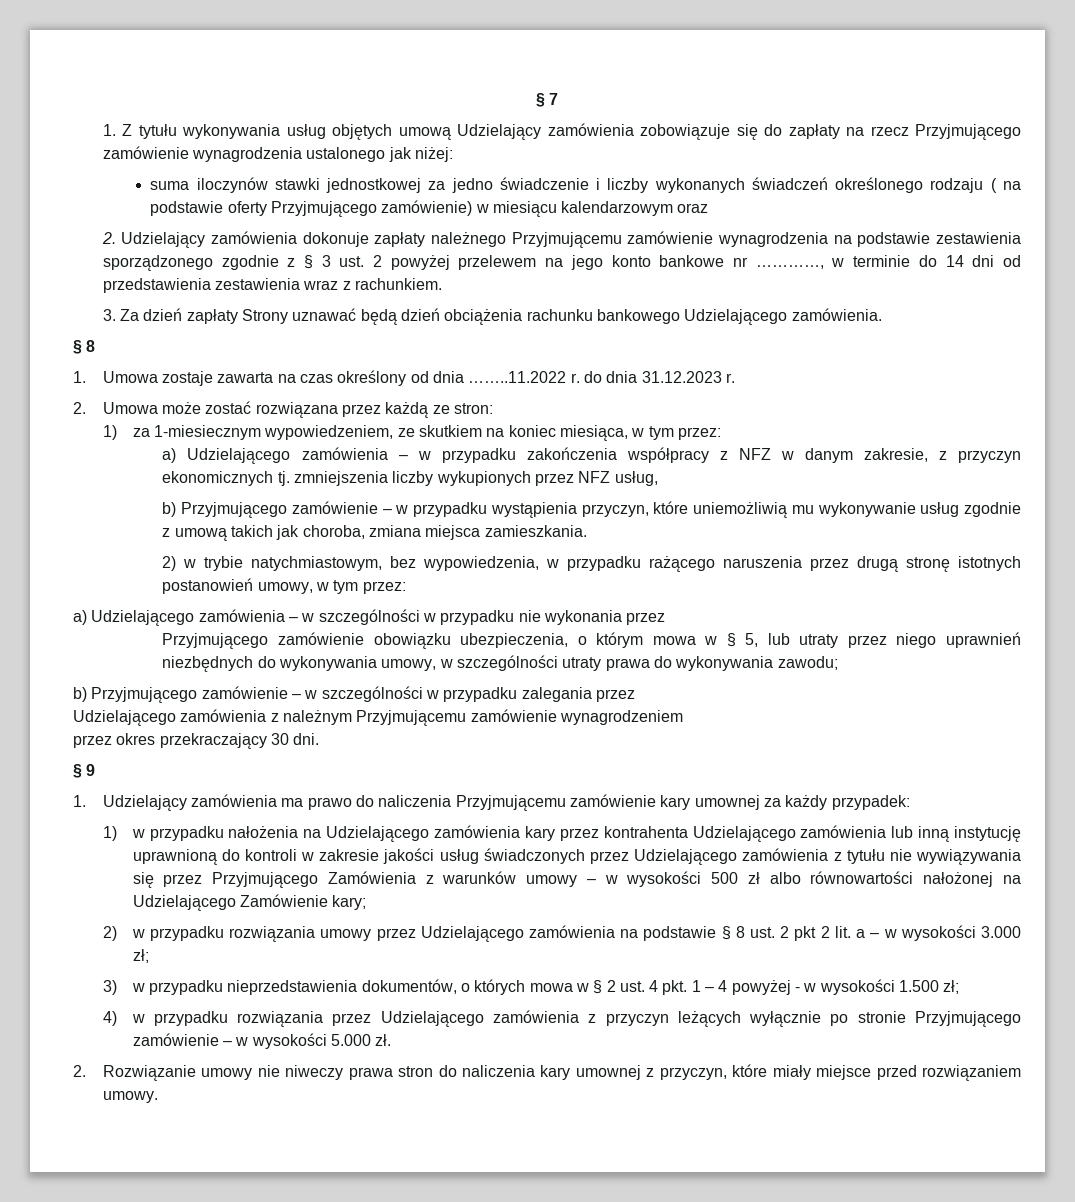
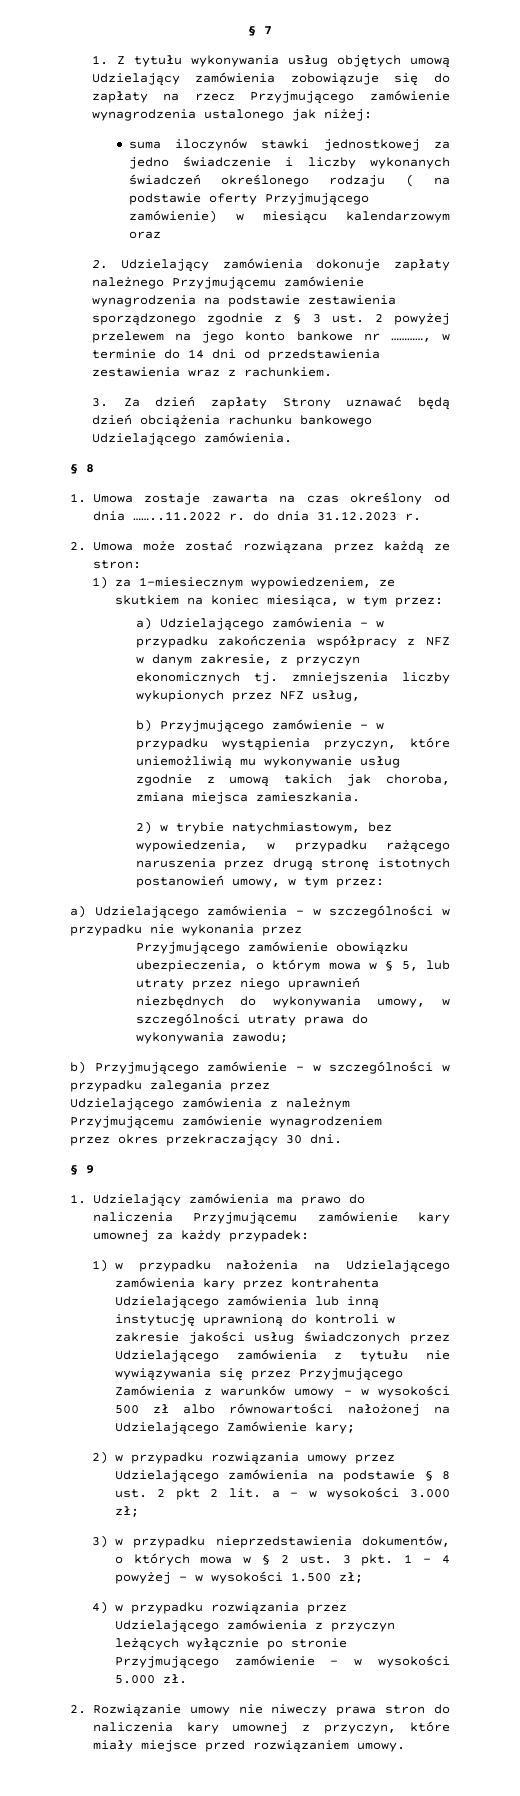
- 3) w przypadku nieprzedstawienia dokumentów, o których mowa w § 2 ust. 4 pkt. 1 – 4 powyżej - w wysokości 1.500 zł;
+ 3) w przypadku nieprzedstawienia dokumentów, o których mowa w § 2 ust. 3 pkt. 1 – 4 powyżej - w wysokości 1.500 zł;

